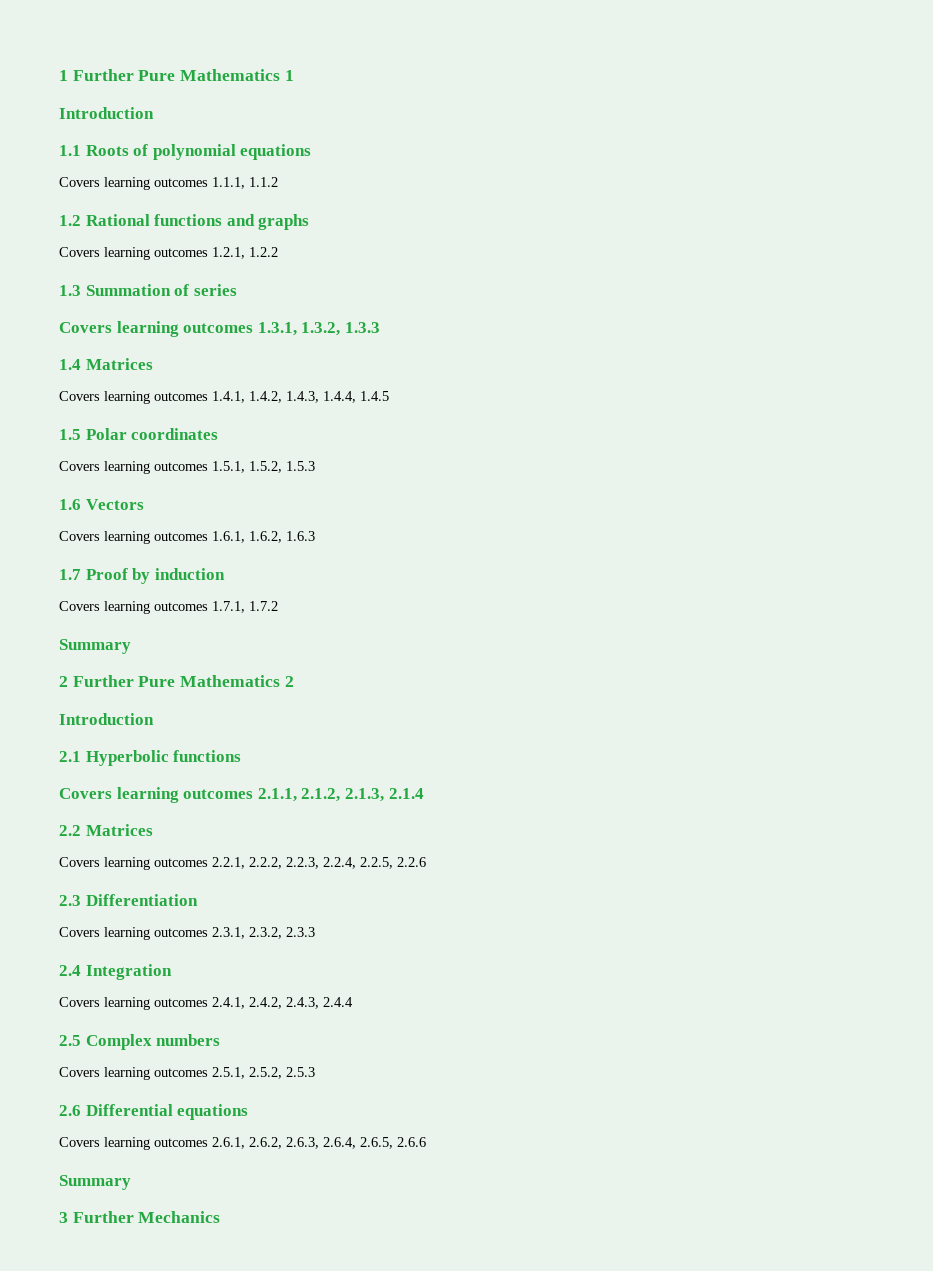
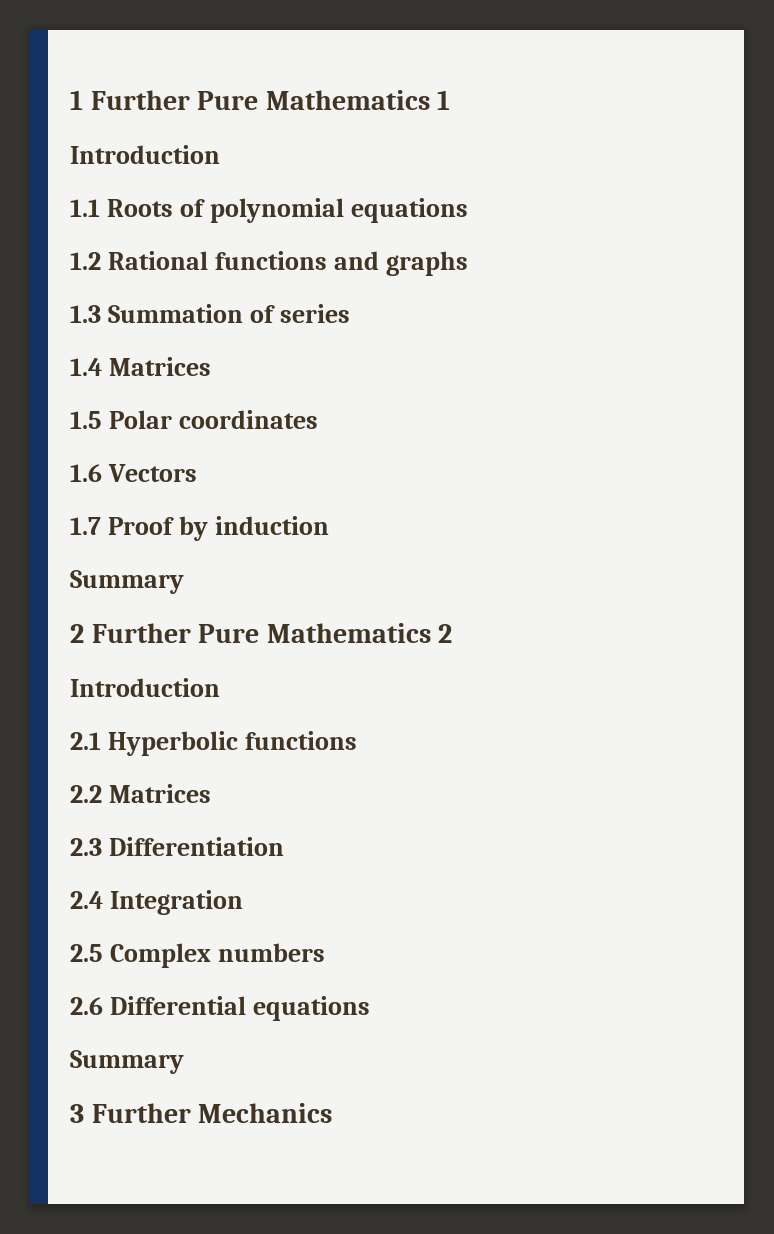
- Covers learning outcomes 1.1.1, 1.1.2
- Covers learning outcomes 1.2.1, 1.2.2
- Covers learning outcomes 1.3.1, 1.3.2, 1.3.3
  1.4 Matrices
- Covers learning outcomes 1.4.1, 1.4.2, 1.4.3, 1.4.4, 1.4.5
  1.5 Polar coordinates
- Covers learning outcomes 1.5.1, 1.5.2, 1.5.3
  1.6 Vectors
- Covers learning outcomes 1.6.1, 1.6.2, 1.6.3
- Covers learning outcomes 1.7.1, 1.7.2
- Covers learning outcomes 2.1.1, 2.1.2, 2.1.3, 2.1.4
  2.2 Matrices
- Covers learning outcomes 2.2.1, 2.2.2, 2.2.3, 2.2.4, 2.2.5, 2.2.6
  2.3 Differentiation
- Covers learning outcomes 2.3.1, 2.3.2, 2.3.3
  2.4 Integration
- Covers learning outcomes 2.4.1, 2.4.2, 2.4.3, 2.4.4
  2.5 Complex numbers
- Covers learning outcomes 2.5.1, 2.5.2, 2.5.3
  2.6 Differential equations
- Covers learning outcomes 2.6.1, 2.6.2, 2.6.3, 2.6.4, 2.6.5, 2.6.6

